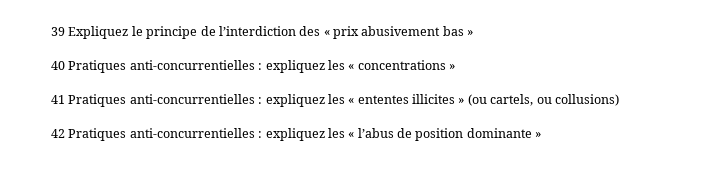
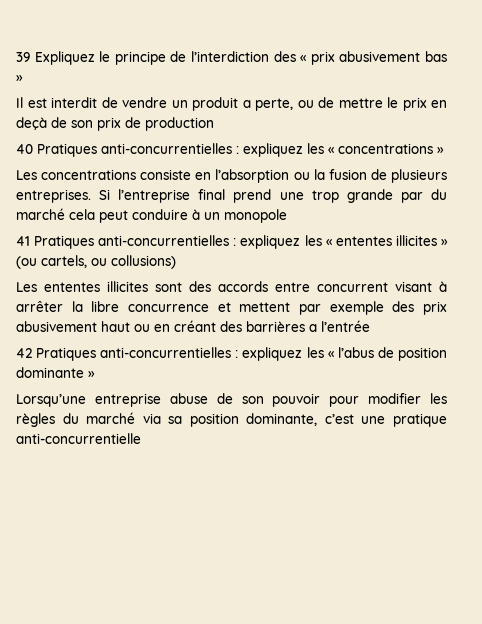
+ Il est interdit de vendre un produit a perte, ou de mettre le prix en deçà de son prix de production
+ Les concentrations consiste en l’absorption ou la fusion de plusieurs entreprises. Si l’entreprise final prend une trop grande par du marché cela peut conduire à un monopole
+ Les ententes illicites sont des accords entre concurrent visant à arrêter la libre concurrence et mettent par exemple des prix abusivement haut ou en créant des barrières a l’entrée
+ Lorsqu’une entreprise abuse de son pouvoir pour modifier les règles du marché via sa position dominante, c’est une pratique anti-concurrentielle

